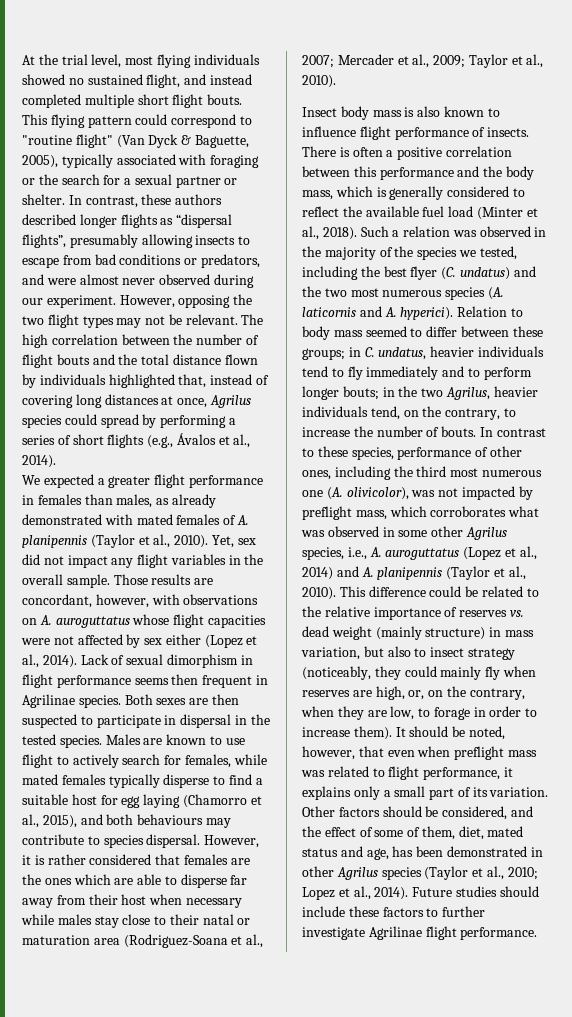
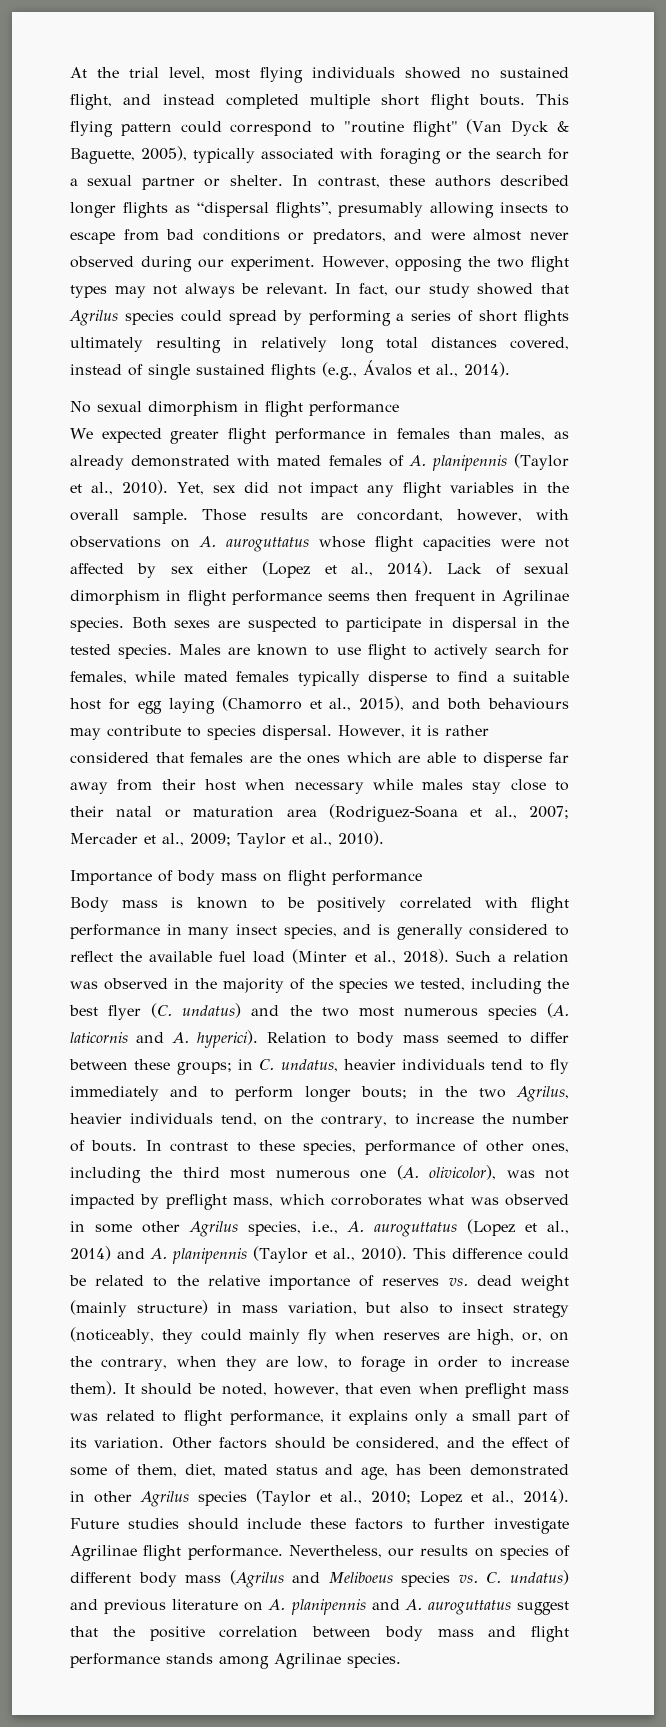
- However, opposing the two flight types may not be relevant.
+ However, opposing the two flight types may not always be relevant.
- The high correlation between the number of flight bouts and the total distance flown by individuals highlighted that, instead of covering long distances at once, Agrilus species could spread by performing a series of short flights (e.g., Ávalos et al., 2014).
+ In fact, our study showed that Agrilus species could spread by performing a series of short flights ultimately resulting in relatively long total distances covered, instead of single sustained flights (e.g., Ávalos et al., 2014).
+ No sexual dimorphism in flight performance
- We expected a greater flight performance in females than males, as already demonstrated with mated females of A. planipennis (Taylor et al., 2010).
+ We expected greater flight performance in females than males, as already demonstrated with mated females of A. planipennis (Taylor et al., 2010).
- Both sexes are then suspected to participate in dispersal in the tested species.
+ Both sexes are suspected to participate in dispersal in the tested species.
- Insect body mass is also known to influence flight performance of insects. There is often a positive correlation between this performance and the body mass, which is generally considered to reflect the available fuel load (Minter et al., 2018).
+ Importance of body mass on flight performance
+ Body mass is known to be positively correlated with flight performance in many insect species, and is generally considered to reflect the available fuel load (Minter et al., 2018).
+ Nevertheless, our results on species of different body mass (Agrilus and Meliboeus species vs. C. undatus) and previous literature on A. planipennis and A. auroguttatus suggest that the positive correlation between body mass and flight performance stands among Agrilinae species.

